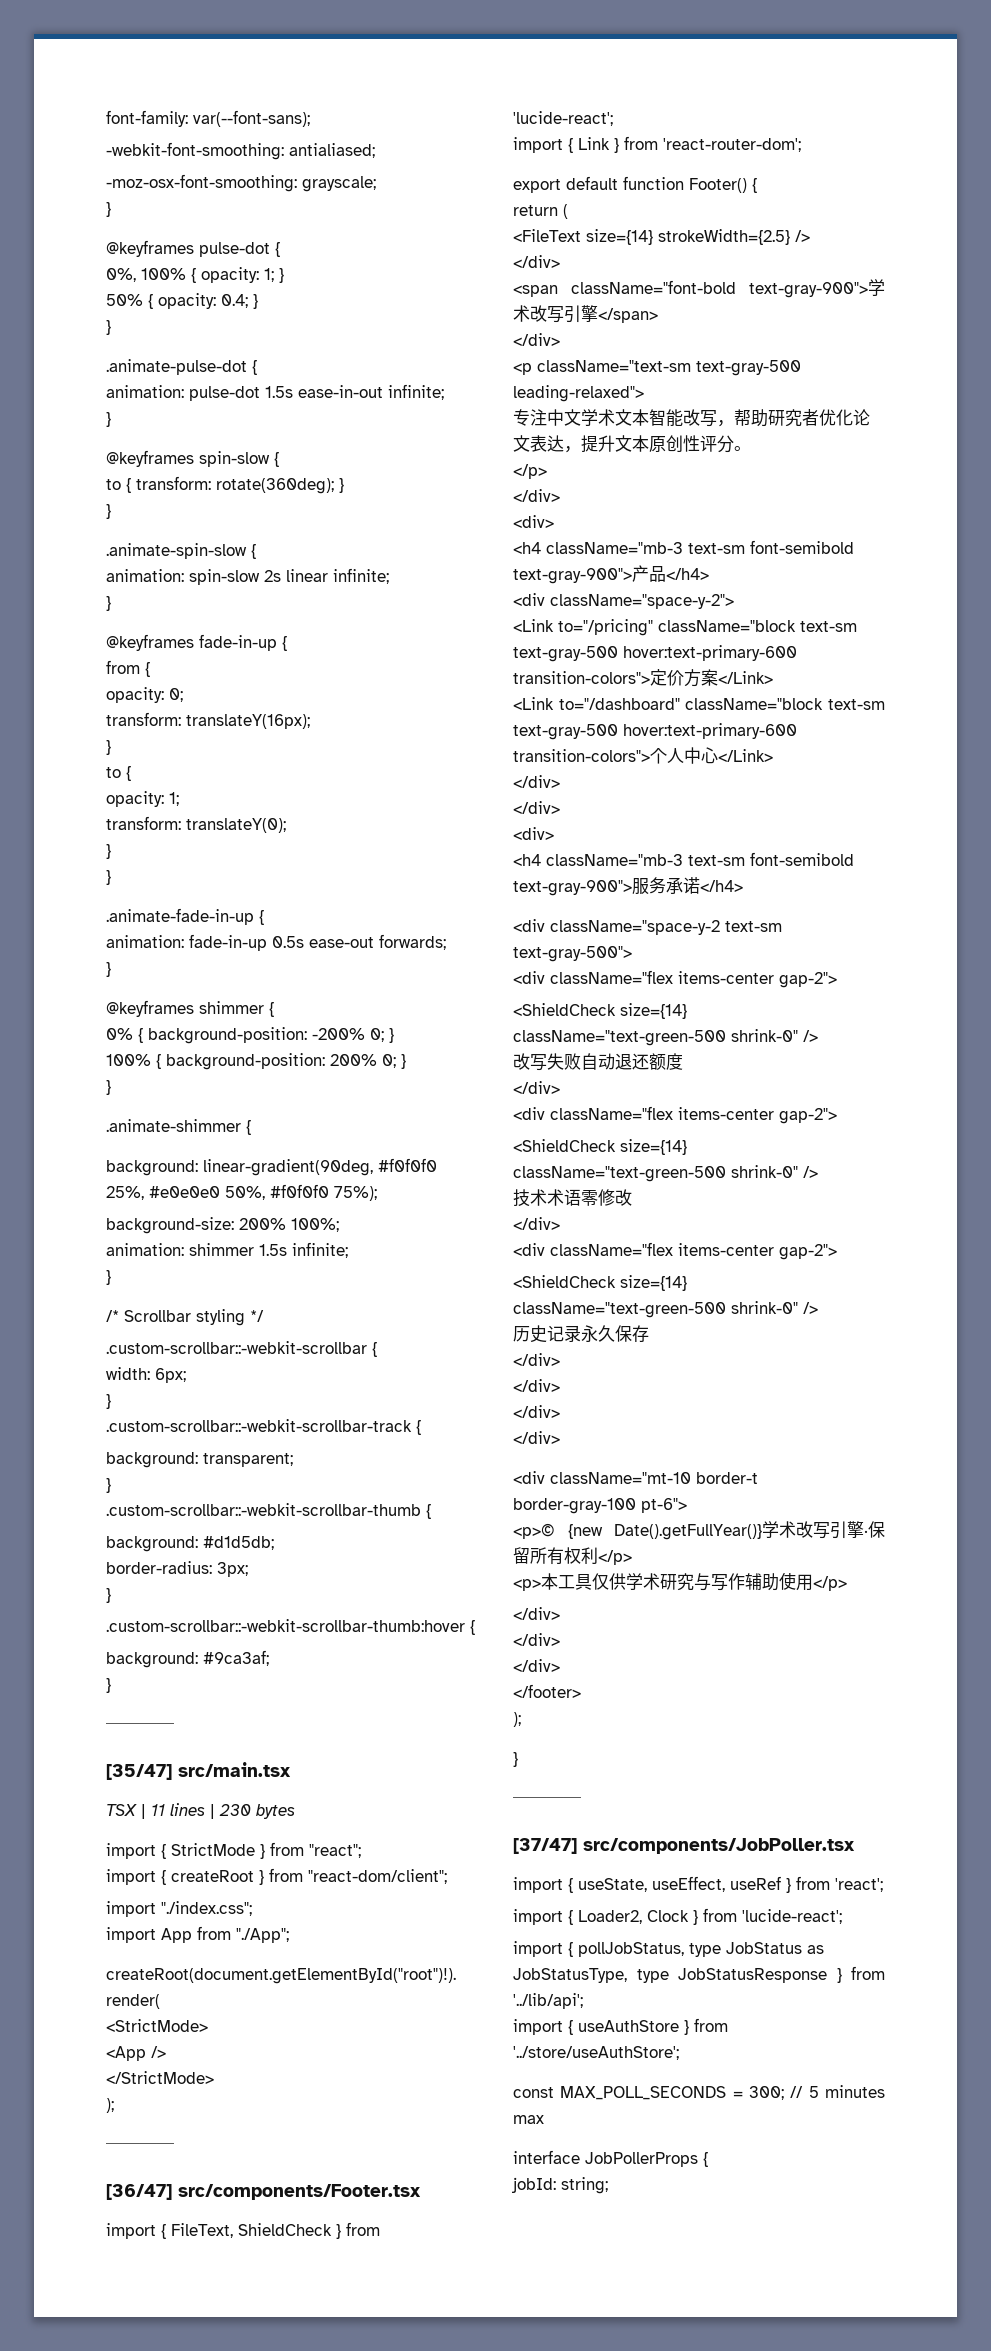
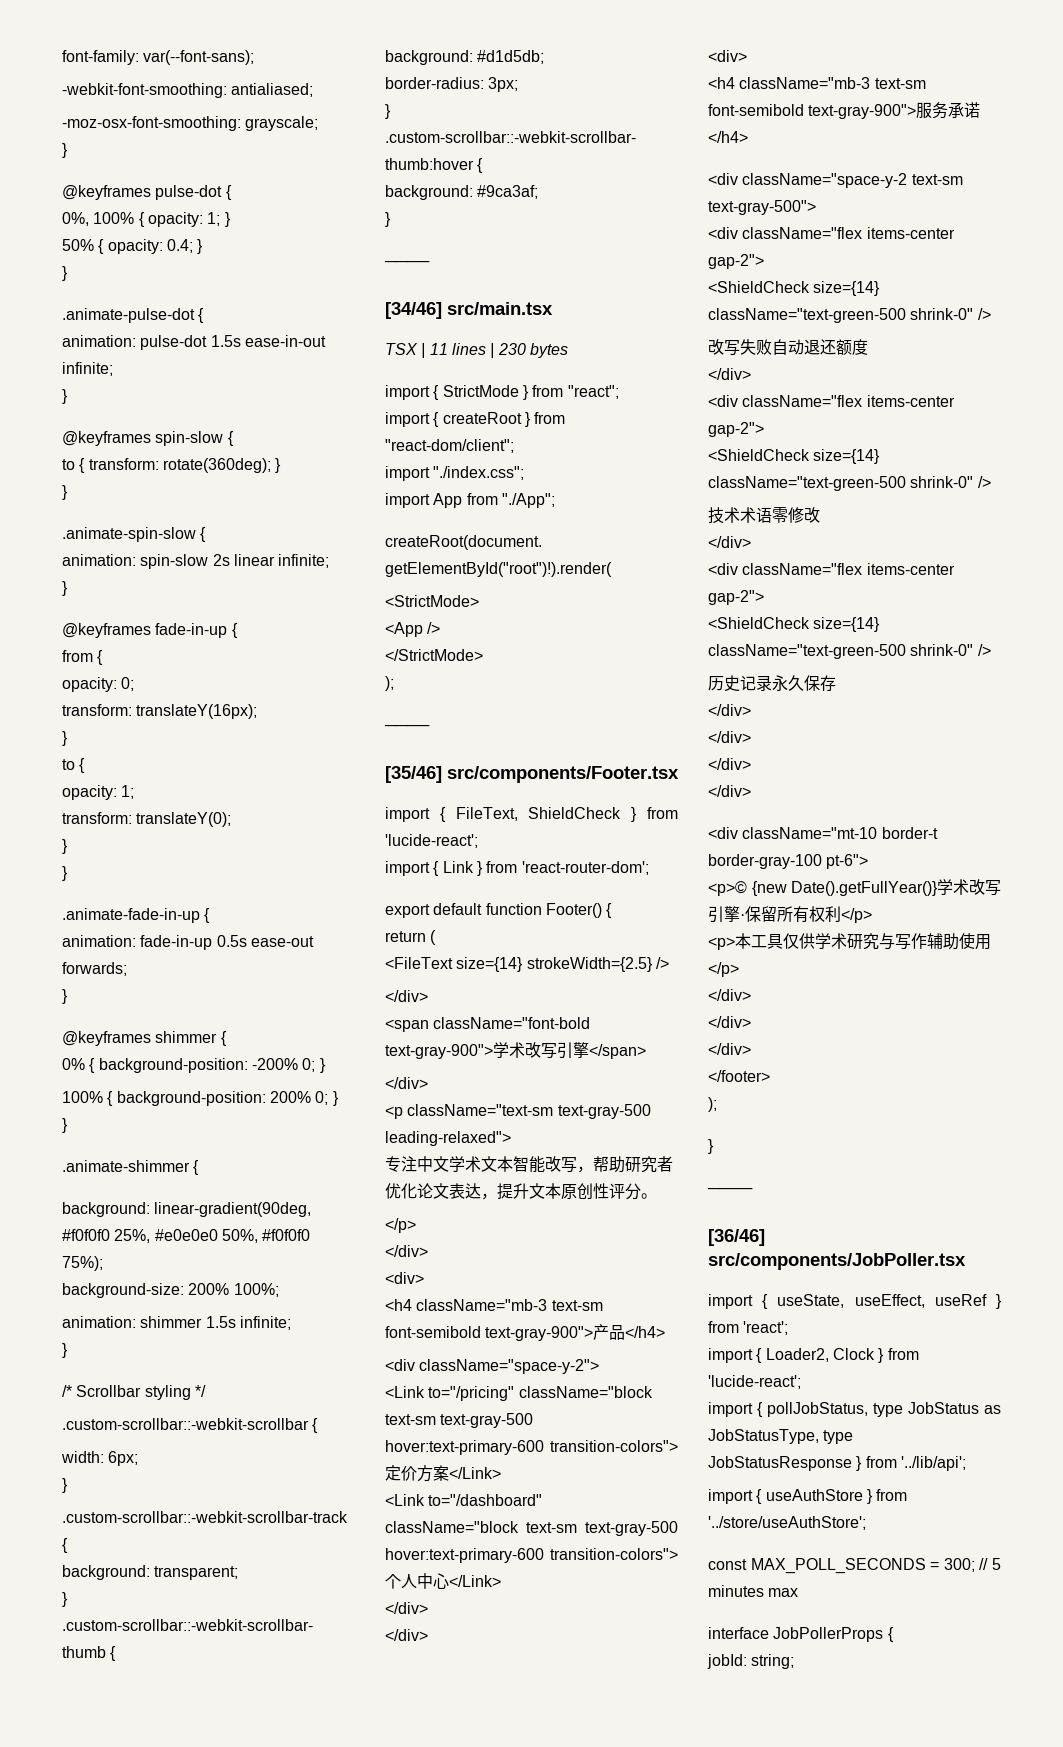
- [35/47] src/main.tsx
+ [34/46] src/main.tsx
- [36/47] src/components/Footer.tsx
+ [35/46] src/components/Footer.tsx
- [37/47] src/components/JobPoller.tsx
+ [36/46] src/components/JobPoller.tsx

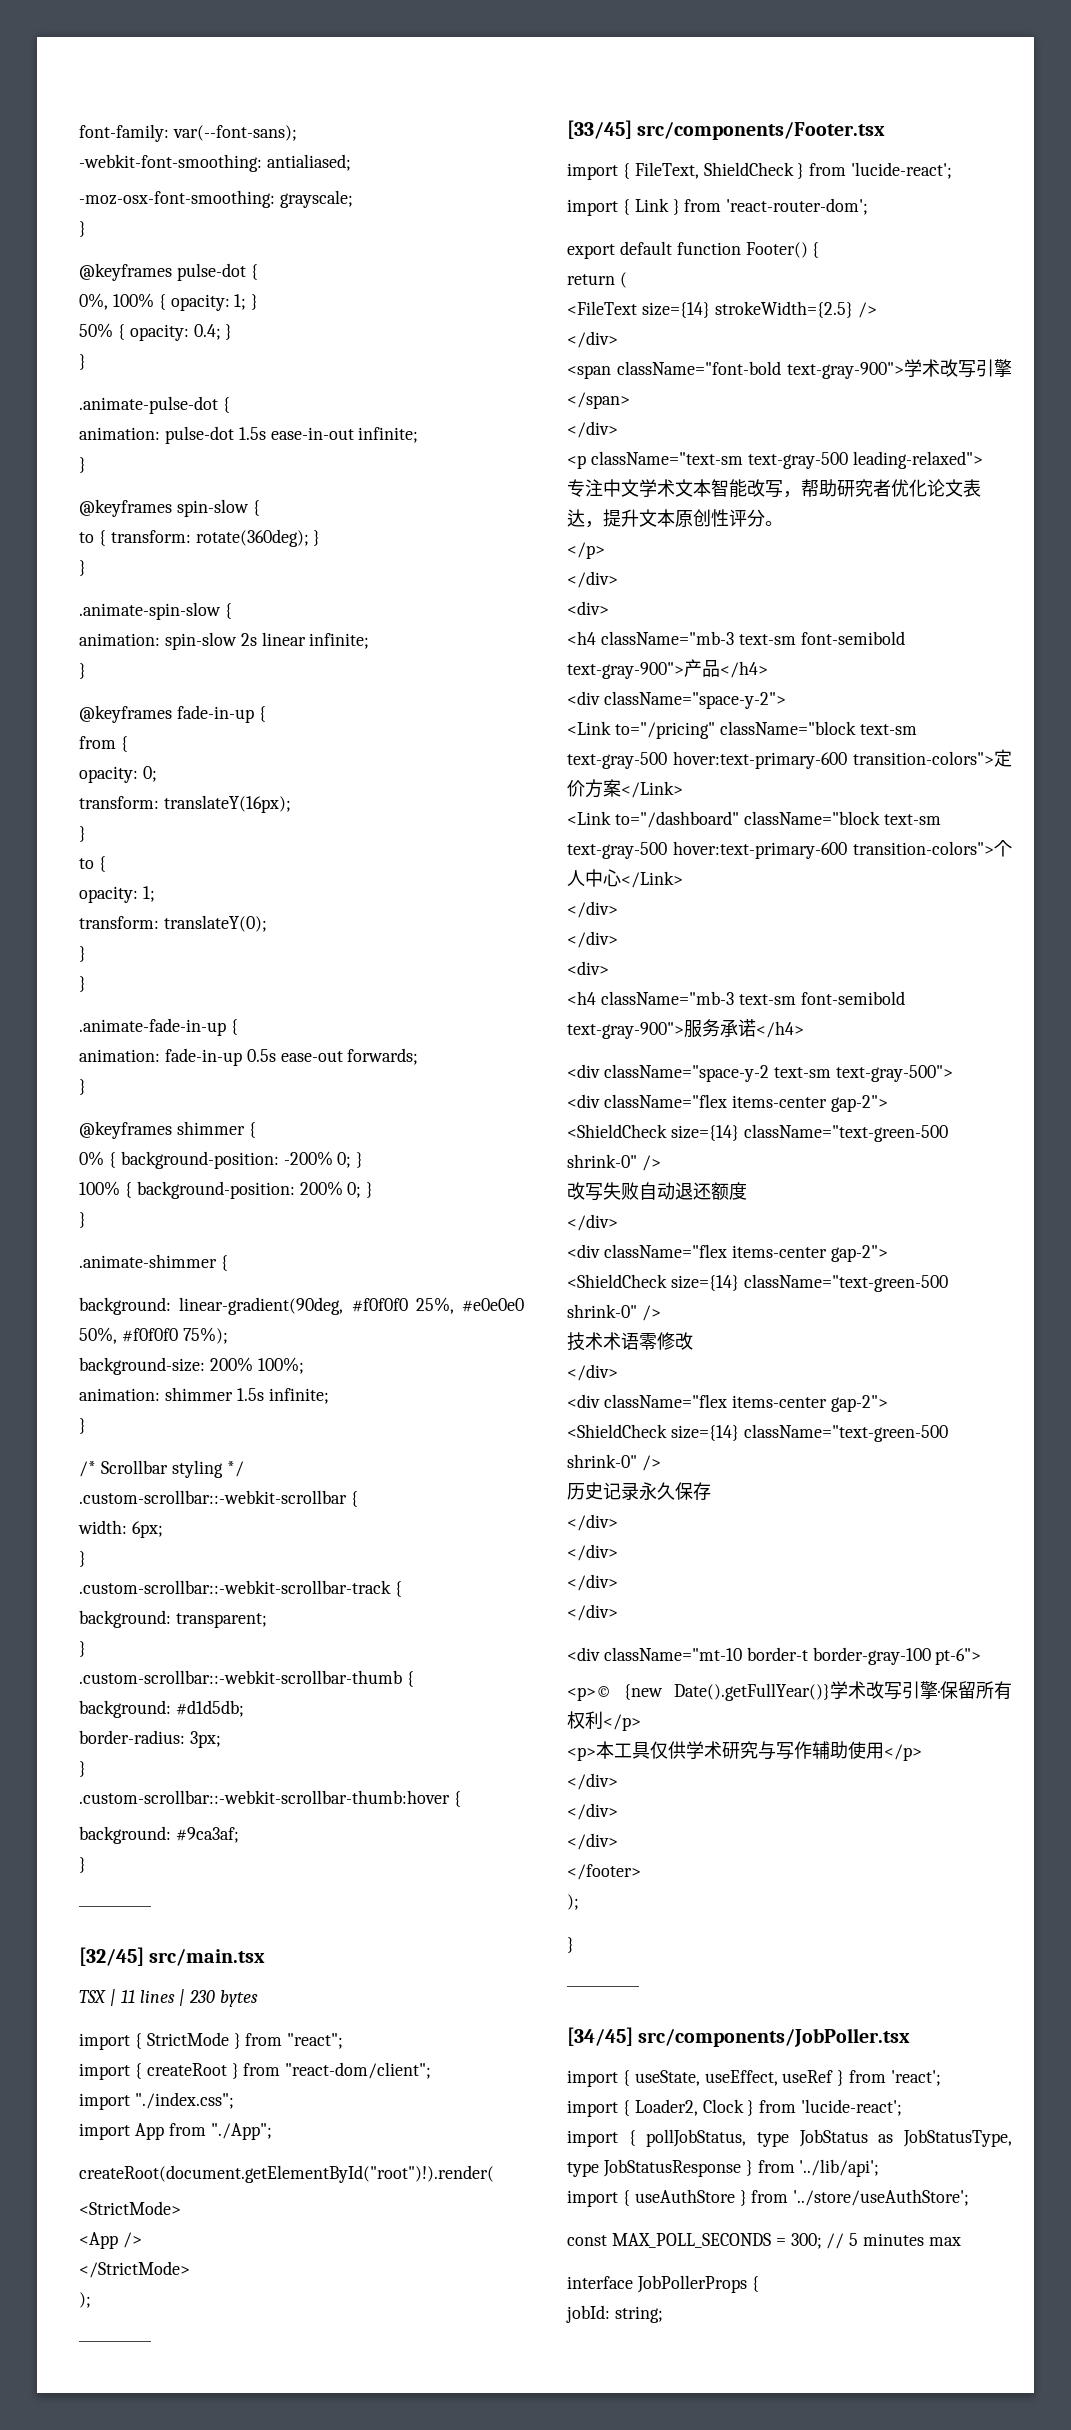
- [34/46] src/main.tsx
+ [32/45] src/main.tsx
- [35/46] src/components/Footer.tsx
+ [33/45] src/components/Footer.tsx
- [36/46] src/components/JobPoller.tsx
+ [34/45] src/components/JobPoller.tsx

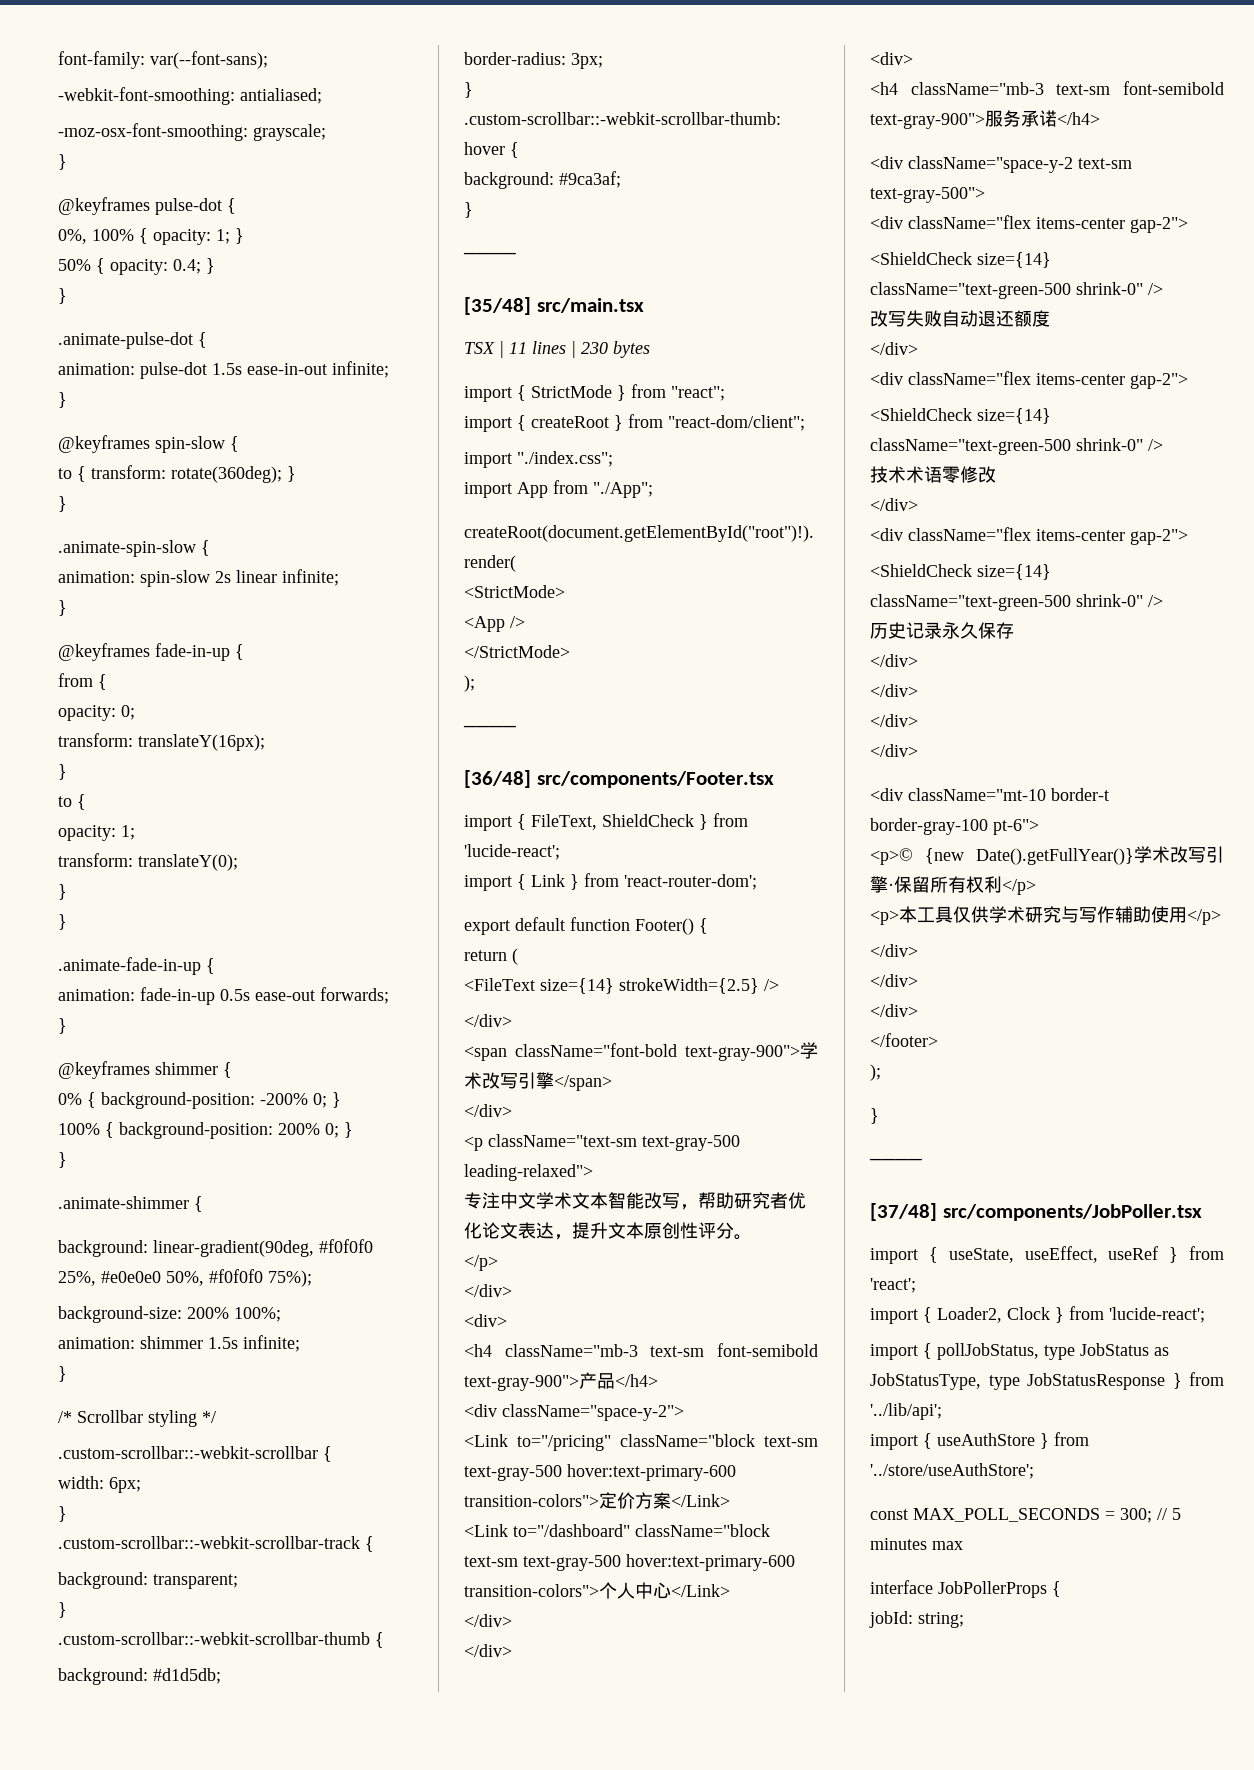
- [32/45] src/main.tsx
+ [35/48] src/main.tsx
- [33/45] src/components/Footer.tsx
+ [36/48] src/components/Footer.tsx
- [34/45] src/components/JobPoller.tsx
+ [37/48] src/components/JobPoller.tsx

